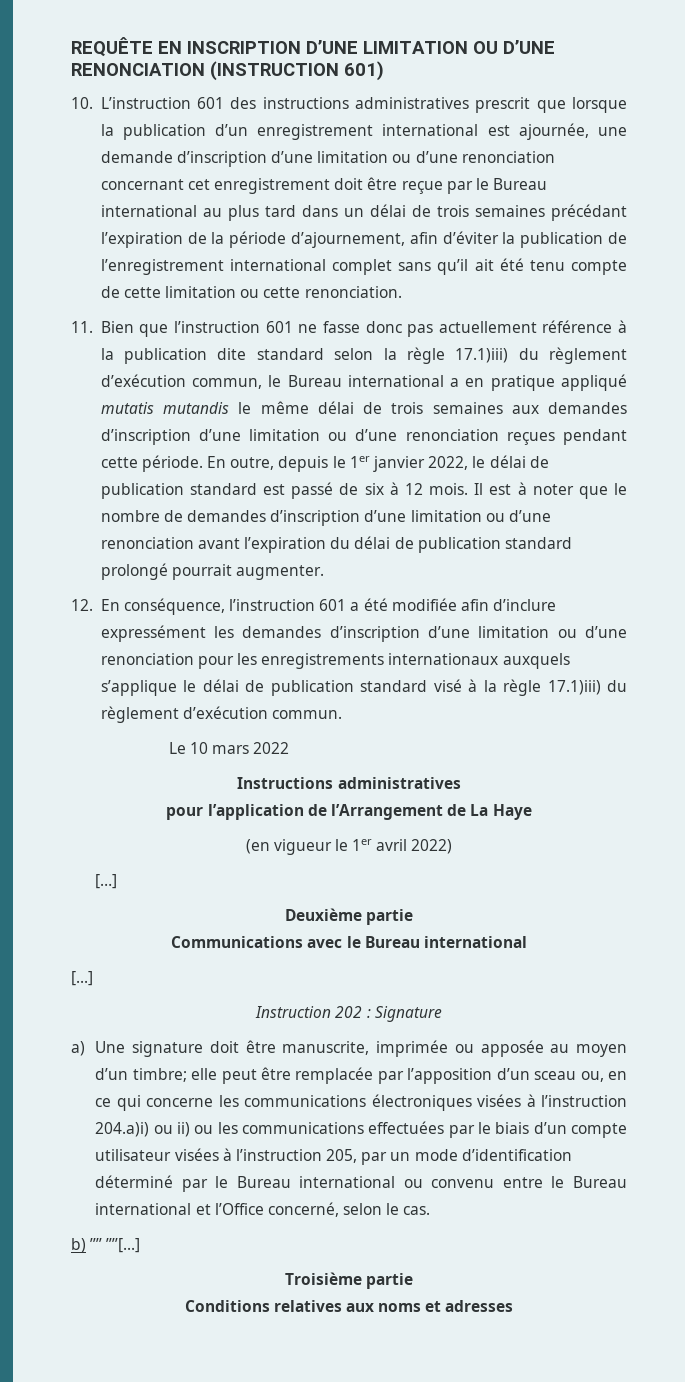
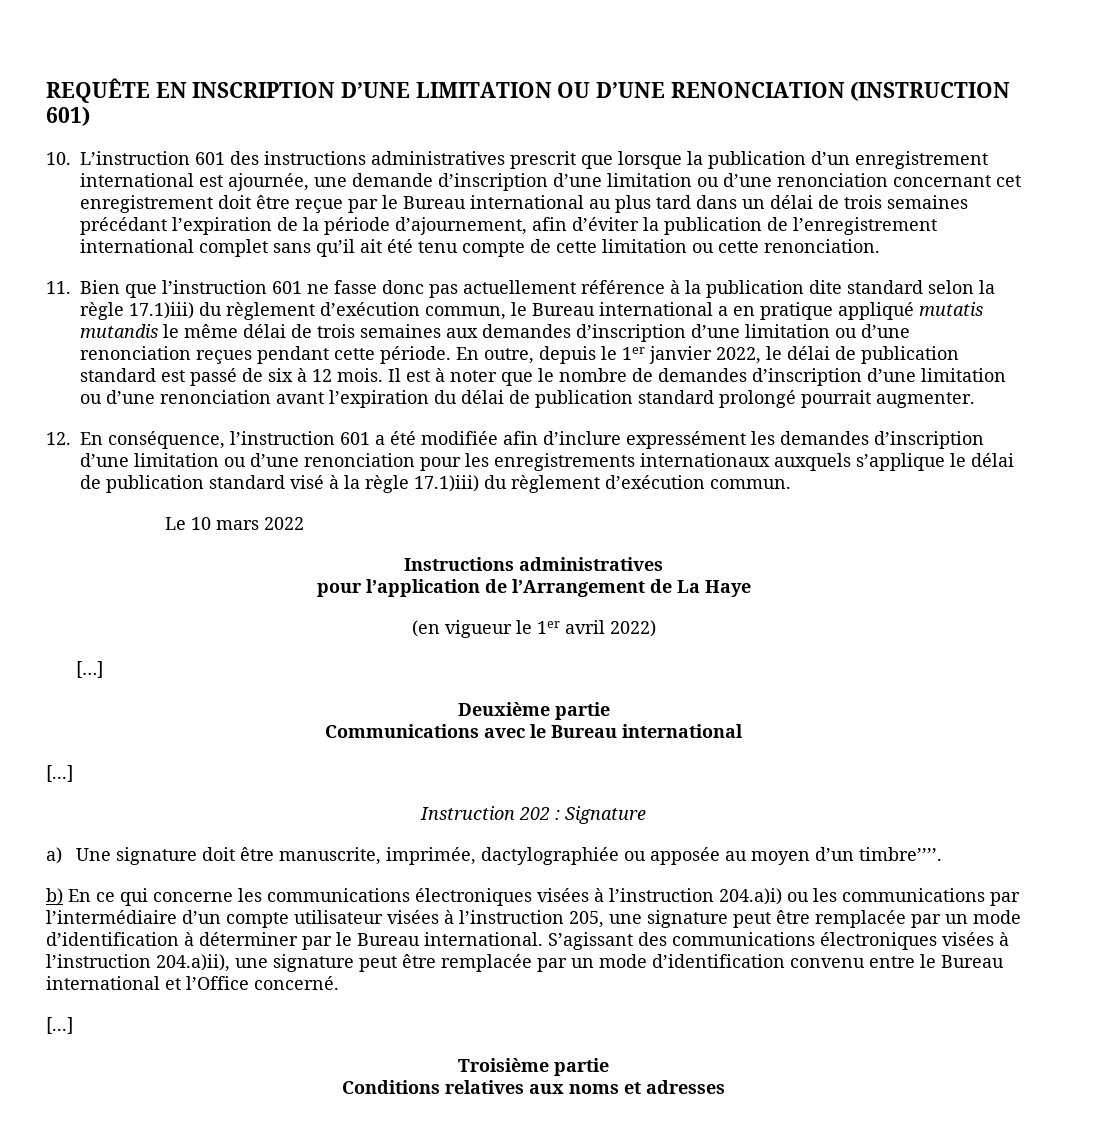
- a) Une signature doit être manuscrite, imprimée ou apposée au moyen d’un timbre; elle peut être remplacée par l’apposition d’un sceau ou, en ce qui concerne les communications électroniques visées à l’instruction 204.a)i) ou ii) ou les communications effectuées par le biais d’un compte utilisateur visées à l’instruction 205, par un mode d’identification déterminé par le Bureau international ou convenu entre le Bureau international et l’Office concerné, selon le cas.
- b) ’’’’ ’’’’[...]
+ a) Une signature doit être manuscrite, imprimée, dactylographiée ou apposée au moyen d’un timbre’’’’.
+ b) En ce qui concerne les communications électroniques visées à l’instruction 204.a)i) ou les communications par l’intermédiaire d’un compte utilisateur visées à l’instruction 205, une signature peut être remplacée par un mode d’identification à déterminer par le Bureau international. S’agissant des communications électroniques visées à l’instruction 204.a)ii), une signature peut être remplacée par un mode d’identification convenu entre le Bureau international et l’Office concerné.
+ [...]

